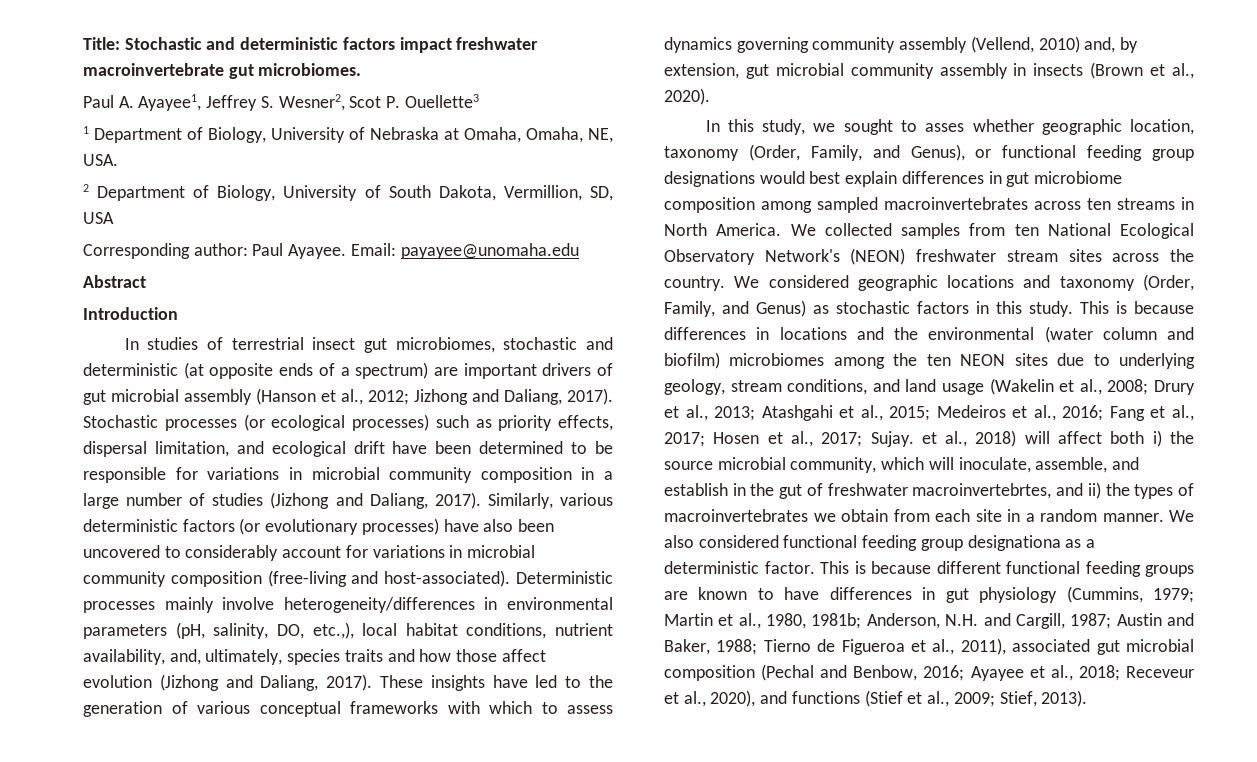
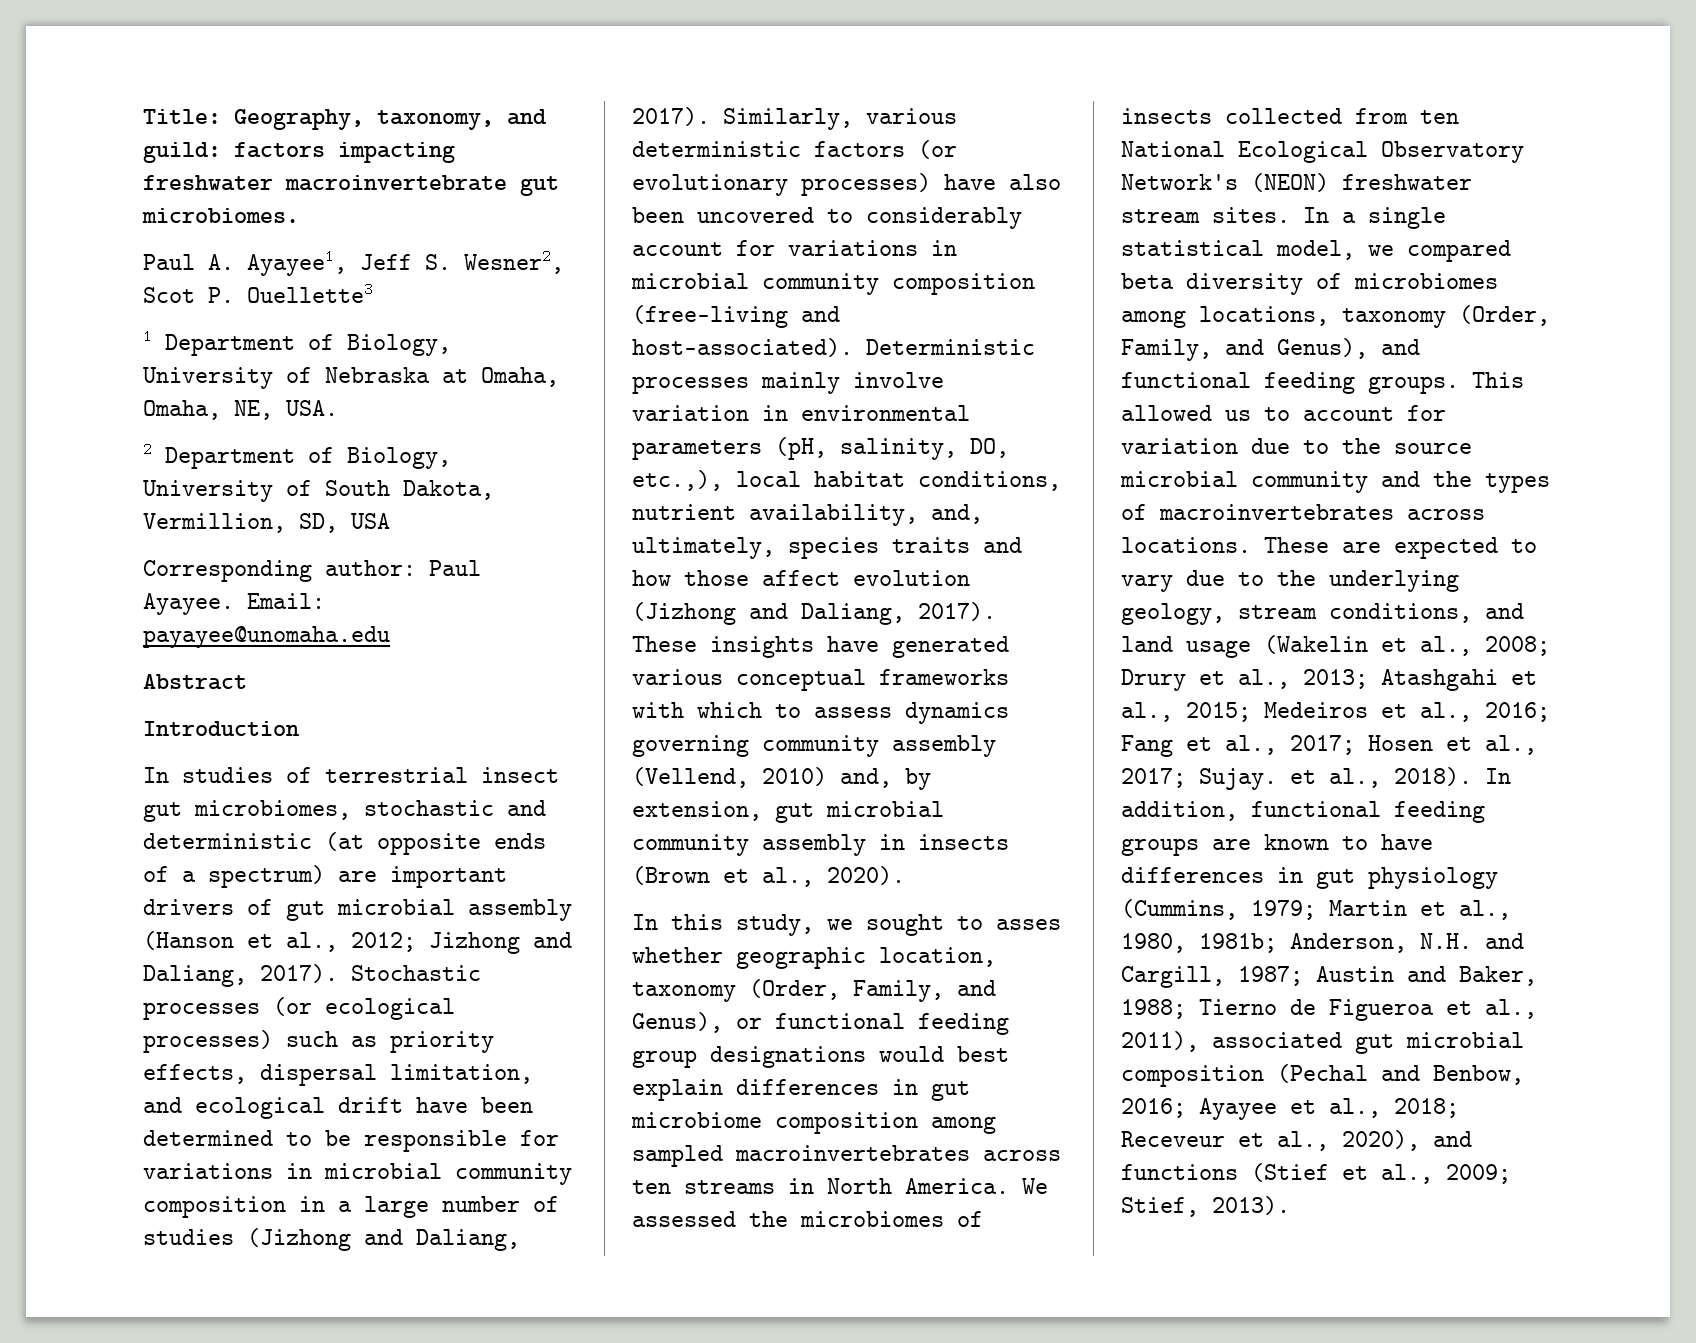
- Title: Stochastic and deterministic factors impact freshwater macroinvertebrate gut microbiomes.
+ Title: Geography, taxonomy, and guild: factors impacting freshwater macroinvertebrate gut microbiomes.
- Paul A. Ayayee1, Jeffrey S. Wesner2, Scot P. Ouellette3
+ Paul A. Ayayee1, Jeff S. Wesner2, Scot P. Ouellette3
- Deterministic processes mainly involve heterogeneity/differences in environmental parameters (pH, salinity, DO, etc.,), local habitat conditions, nutrient availability, and, ultimately, species traits and how those affect evolution (Jizhong and Daliang, 2017).
+ Deterministic processes mainly involve variation in environmental parameters (pH, salinity, DO, etc.,), local habitat conditions, nutrient availability, and, ultimately, species traits and how those affect evolution (Jizhong and Daliang, 2017).
- These insights have led to the generation of various conceptual frameworks with which to assess dynamics governing community assembly (Vellend, 2010) and, by extension, gut microbial community assembly in insects (Brown et al., 2020).
+ These insights have generated various conceptual frameworks with which to assess dynamics governing community assembly (Vellend, 2010) and, by extension, gut microbial community assembly in insects (Brown et al., 2020).
- We collected samples from ten National Ecological Observatory Network's (NEON) freshwater stream sites across the country. We considered geographic locations and taxonomy (Order, Family, and Genus) as stochastic factors in this study. This is because differences in locations and the environmental (water column and biofilm) microbiomes among the ten NEON sites due to underlying geology, stream conditions, and land usage (Wakelin et al., 2008;
+ We assessed the microbiomes of insects collected from ten National Ecological Observatory Network's (NEON) freshwater stream sites. In a single statistical model, we compared beta diversity of microbiomes among locations, taxonomy (Order, Family, and Genus), and functional feeding groups. This allowed us to account for variation due to the source microbial community and the types of macroinvertebrates across locations. These are expected to vary due to the underlying geology, stream conditions, and land usage (Wakelin et al., 2008;
- Sujay. et al., 2018) will affect both i) the source microbial community, which will inoculate, assemble, and establish in the gut of freshwater macroinvertebrtes, and ii) the types of macroinvertebrates we obtain from each site in a random manner. We also considered functional feeding group designationa as a deterministic factor. This is because different functional feeding groups are known to have differences in gut physiology (Cummins, 1979;
+ Sujay. et al., 2018). In addition, functional feeding groups are known to have differences in gut physiology (Cummins, 1979;

